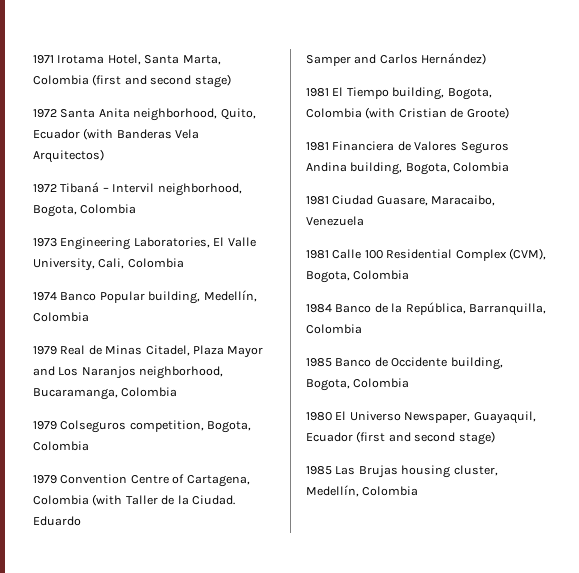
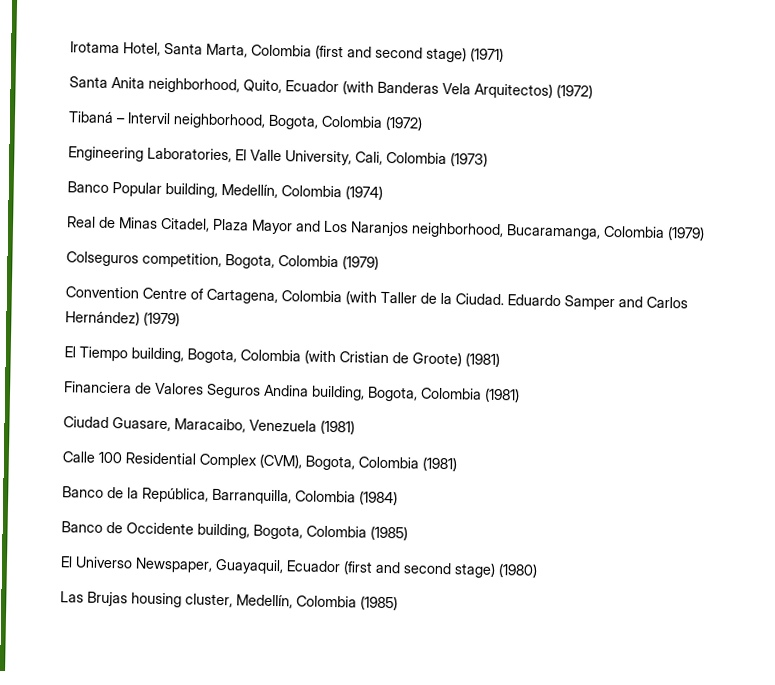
- 1971 Irotama Hotel, Santa Marta, Colombia (first and second stage)
- 1972 Santa Anita neighborhood, Quito, Ecuador (with Banderas Vela Arquitectos)
- 1972 Tibaná – Intervil neighborhood, Bogota, Colombia
- 1973 Engineering Laboratories, El Valle University, Cali, Colombia
- 1974 Banco Popular building, Medellín, Colombia
- 1979 Real de Minas Citadel, Plaza Mayor and Los Naranjos neighborhood, Bucaramanga, Colombia
- 1979 Colseguros competition, Bogota, Colombia
- 1979 Convention Centre of Cartagena, Colombia (with Taller de la Ciudad.
+ Irotama Hotel, Santa Marta, Colombia (first and second stage) (1971)
+ Santa Anita neighborhood, Quito, Ecuador (with Banderas Vela Arquitectos) (1972)
+ Tibaná – Intervil neighborhood, Bogota, Colombia (1972)
+ Engineering Laboratories, El Valle University, Cali, Colombia (1973)
+ Banco Popular building, Medellín, Colombia (1974)
+ Real de Minas Citadel, Plaza Mayor and Los Naranjos neighborhood, Bucaramanga, Colombia (1979)
+ Colseguros competition, Bogota, Colombia (1979)
+ Convention Centre of Cartagena, Colombia (with Taller de la Ciudad.
- Eduardo
- Samper and Carlos Hernández)
- 1981 El Tiempo building, Bogota, Colombia (with Cristian de Groote)
- 1981 Financiera de Valores Seguros Andina building, Bogota, Colombia
- 1981 Ciudad Guasare, Maracaibo, Venezuela
- 1981 Calle 100 Residential Complex (CVM), Bogota, Colombia
- 1984 Banco de la República, Barranquilla, Colombia
- 1985 Banco de Occidente building, Bogota, Colombia
- 1980 El Universo Newspaper, Guayaquil, Ecuador (first and second stage)
- 1985 Las Brujas housing cluster, Medellín, Colombia
+ Eduardo Samper and Carlos Hernández) (1979)
+ El Tiempo building, Bogota, Colombia (with Cristian de Groote) (1981)
+ Financiera de Valores Seguros Andina building, Bogota, Colombia (1981)
+ Ciudad Guasare, Maracaibo, Venezuela (1981)
+ Calle 100 Residential Complex (CVM), Bogota, Colombia (1981)
+ Banco de la República, Barranquilla, Colombia (1984)
+ Banco de Occidente building, Bogota, Colombia (1985)
+ El Universo Newspaper, Guayaquil, Ecuador (first and second stage) (1980)
+ Las Brujas housing cluster, Medellín, Colombia (1985)

